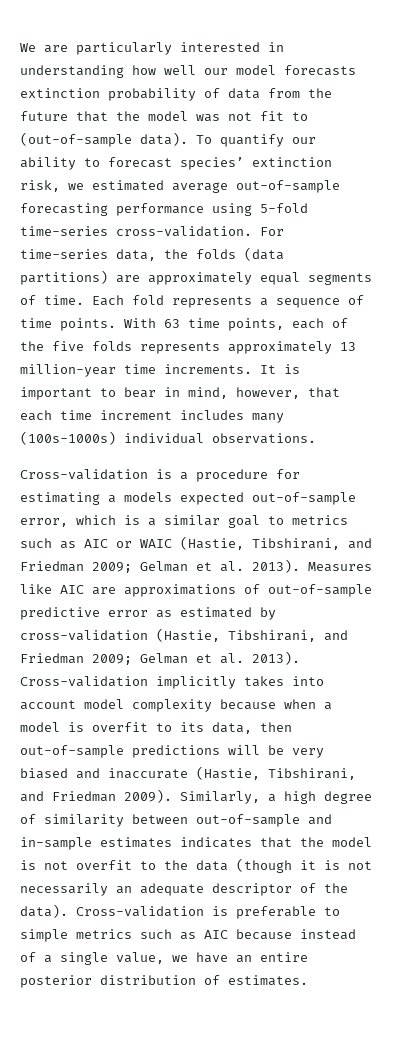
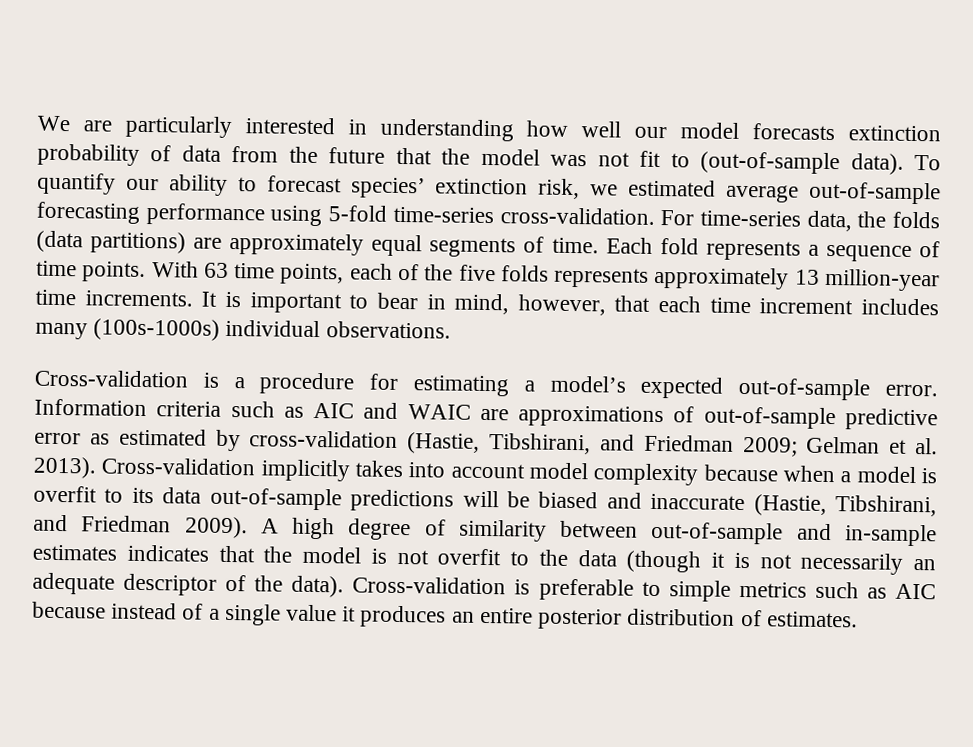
- Cross-validation is a procedure for estimating a models expected out-of-sample error, which is a similar goal to metrics such as AIC or WAIC (Hastie, Tibshirani, and Friedman 2009; Gelman et al. 2013). Measures like AIC are approximations of out-of-sample predictive error as estimated by cross-validation (Hastie, Tibshirani, and Friedman 2009; Gelman et al. 2013).
+ Cross-validation is a procedure for estimating a model’s expected out-of-sample error. Information criteria such as AIC and WAIC are approximations of out-of-sample predictive error as estimated by cross-validation (Hastie, Tibshirani, and Friedman 2009; Gelman et al. 2013).
- Cross-validation implicitly takes into account model complexity because when a model is overfit to its data, then out-of-sample predictions will be very biased and inaccurate (Hastie, Tibshirani, and Friedman 2009).
+ Cross-validation implicitly takes into account model complexity because when a model is overfit to its data out-of-sample predictions will be biased and inaccurate (Hastie, Tibshirani, and Friedman 2009).
- Similarly, a high degree of similarity between out-of-sample and in-sample estimates indicates that the model is not overfit to the data (though it is not necessarily an adequate descriptor of the data).
+ A high degree of similarity between out-of-sample and in-sample estimates indicates that the model is not overfit to the data (though it is not necessarily an adequate descriptor of the data).
- Cross-validation is preferable to simple metrics such as AIC because instead of a single value, we have an entire posterior distribution of estimates.
+ Cross-validation is preferable to simple metrics such as AIC because instead of a single value it produces an entire posterior distribution of estimates.

